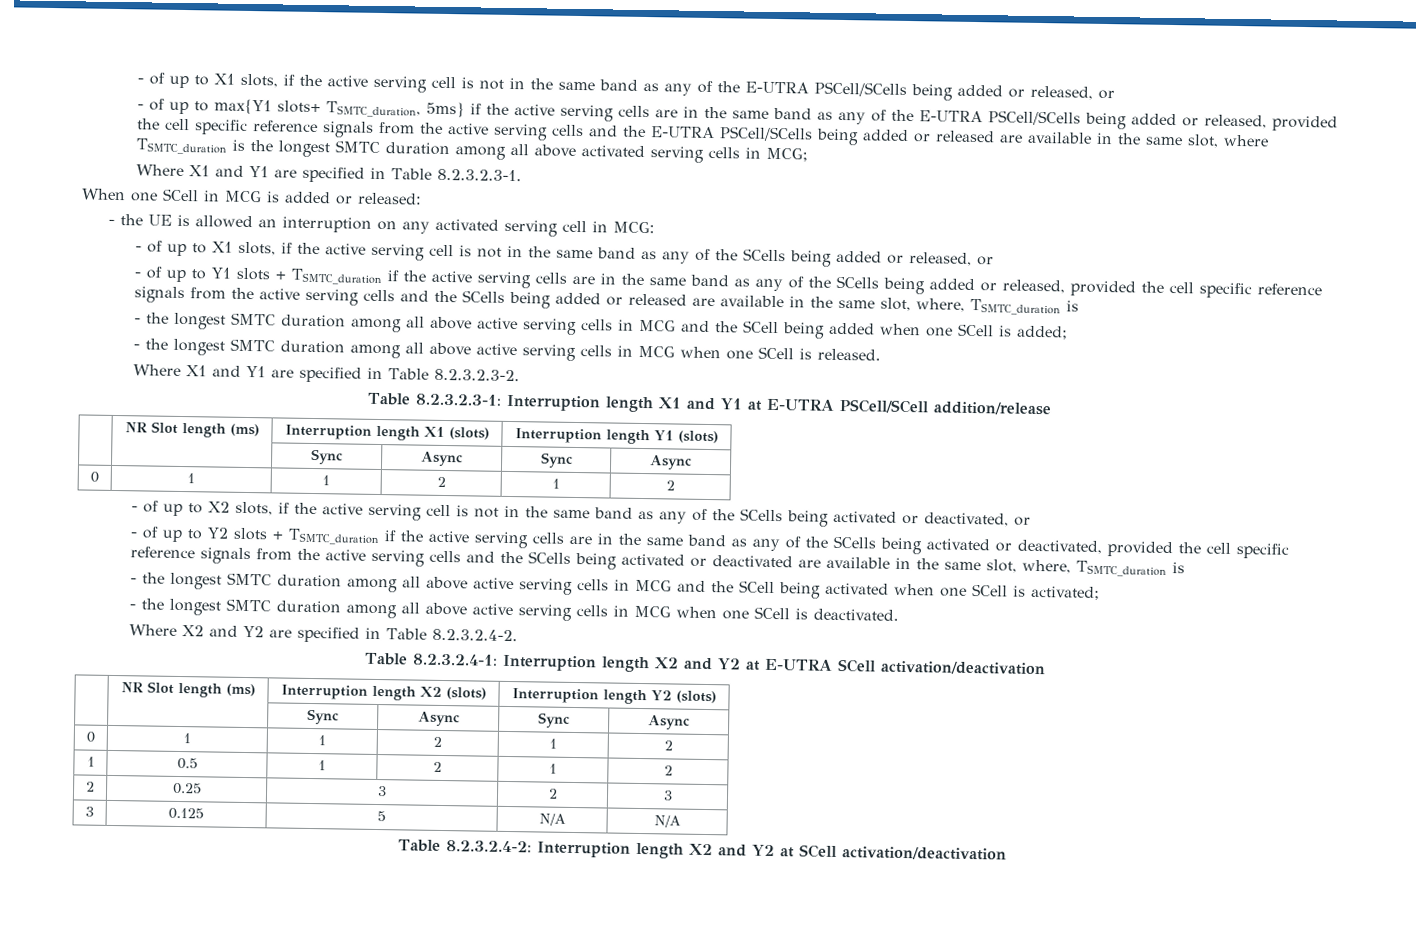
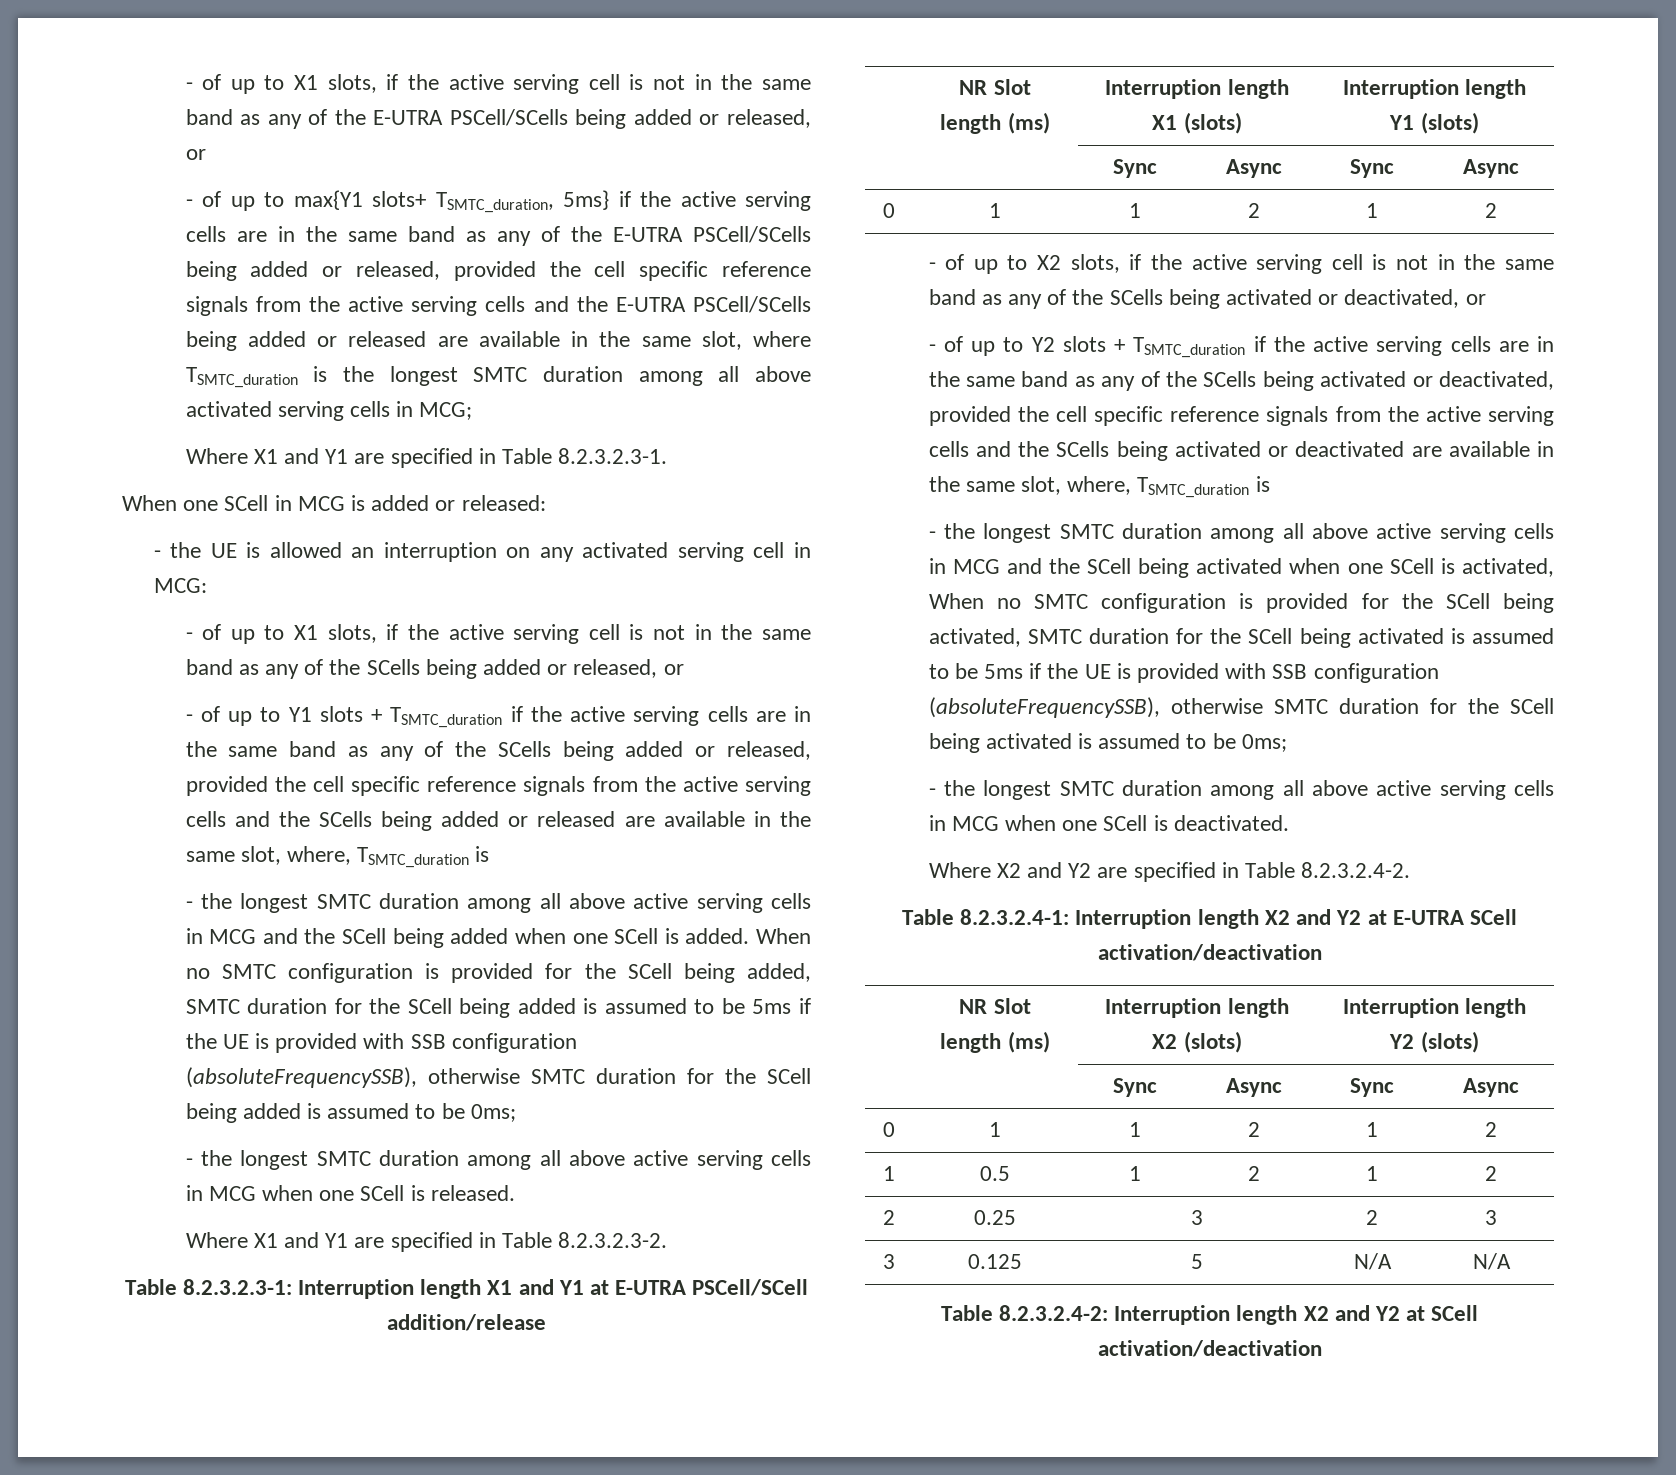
- - the longest SMTC duration among all above active serving cells in MCG and the SCell being added when one SCell is added;
+ - the longest SMTC duration among all above active serving cells in MCG and the SCell being added when one SCell is added. When no SMTC configuration is provided for the SCell being added, SMTC duration for the SCell being added is assumed to be 5ms if the UE is provided with SSB configuration (absoluteFrequencySSB), otherwise SMTC duration for the SCell being added is assumed to be 0ms;
- - the longest SMTC duration among all above active serving cells in MCG and the SCell being activated when one SCell is activated;
+ - the longest SMTC duration among all above active serving cells in MCG and the SCell being activated when one SCell is activated, When no SMTC configuration is provided for the SCell being activated, SMTC duration for the SCell being activated is assumed to be 5ms if the UE is provided with SSB configuration (absoluteFrequencySSB), otherwise SMTC duration for the SCell being activated is assumed to be 0ms;

